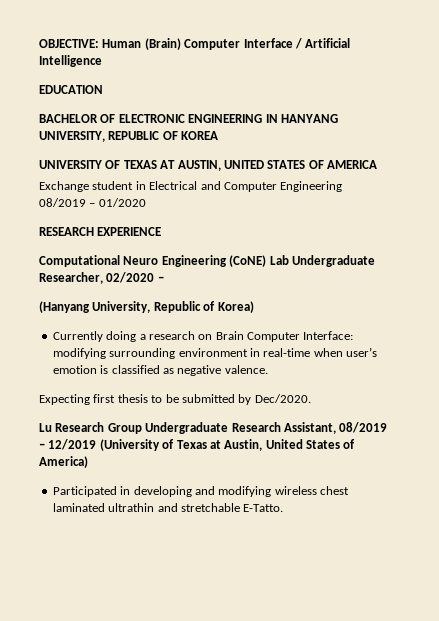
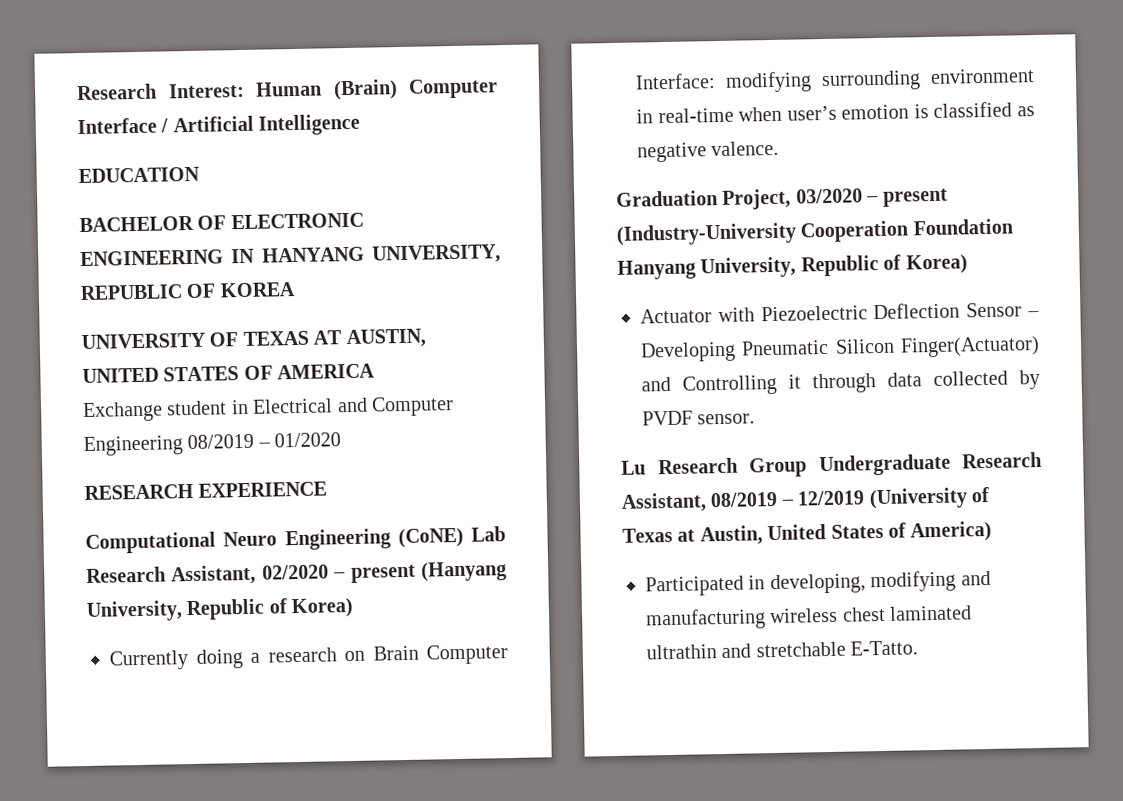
- OBJECTIVE: Human (Brain) Computer Interface / Artificial Intelligence
+ Research Interest: Human (Brain) Computer Interface / Artificial Intelligence
- Computational Neuro Engineering (CoNE) Lab Undergraduate Researcher, 02/2020 –
- (Hanyang University, Republic of Korea)
+ Computational Neuro Engineering (CoNE) Lab Research Assistant, 02/2020 – present (Hanyang University, Republic of Korea)
- Expecting first thesis to be submitted by Dec/2020.
+ Graduation Project, 03/2020 – present (Industry-University Cooperation Foundation Hanyang University, Republic of Korea)
+ Actuator with Piezoelectric Deflection Sensor – Developing Pneumatic Silicon Finger(Actuator) and Controlling it through data collected by PVDF sensor.
- Participated in developing and modifying wireless chest laminated ultrathin and stretchable E-Tatto.
+ Participated in developing, modifying and manufacturing wireless chest laminated ultrathin and stretchable E-Tatto.

